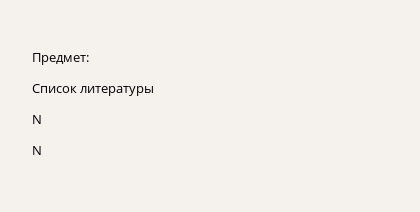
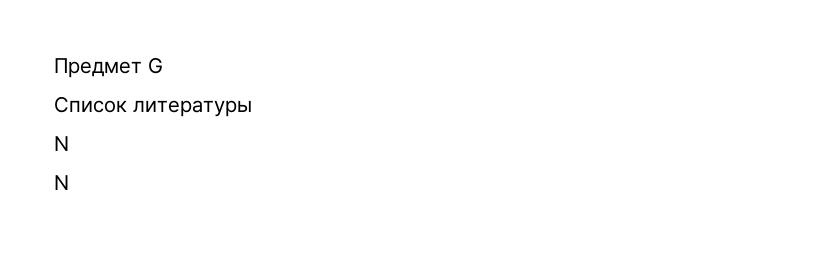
- Предмет:
+ Предмет G

